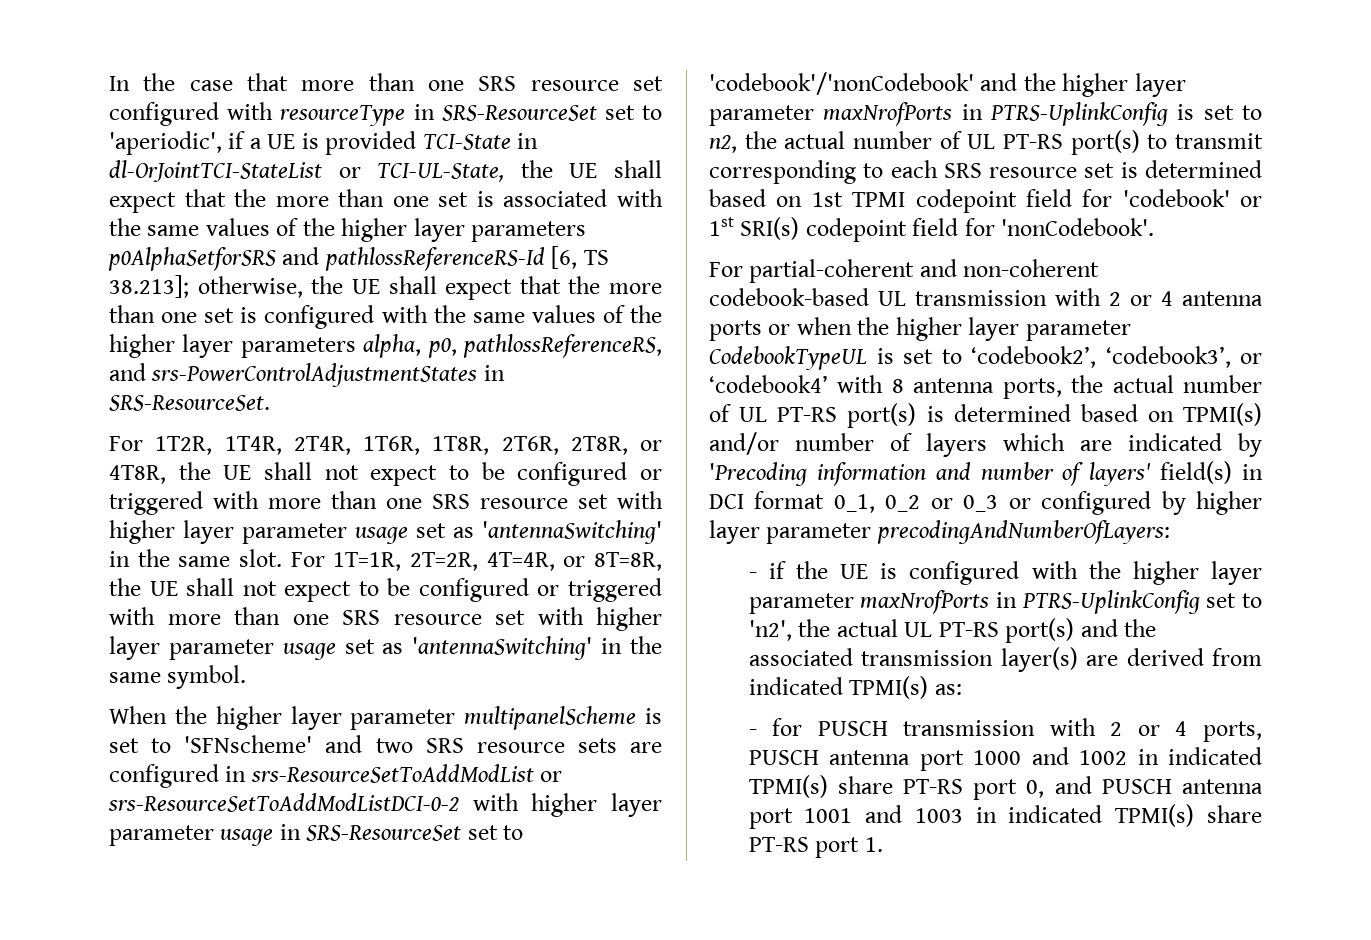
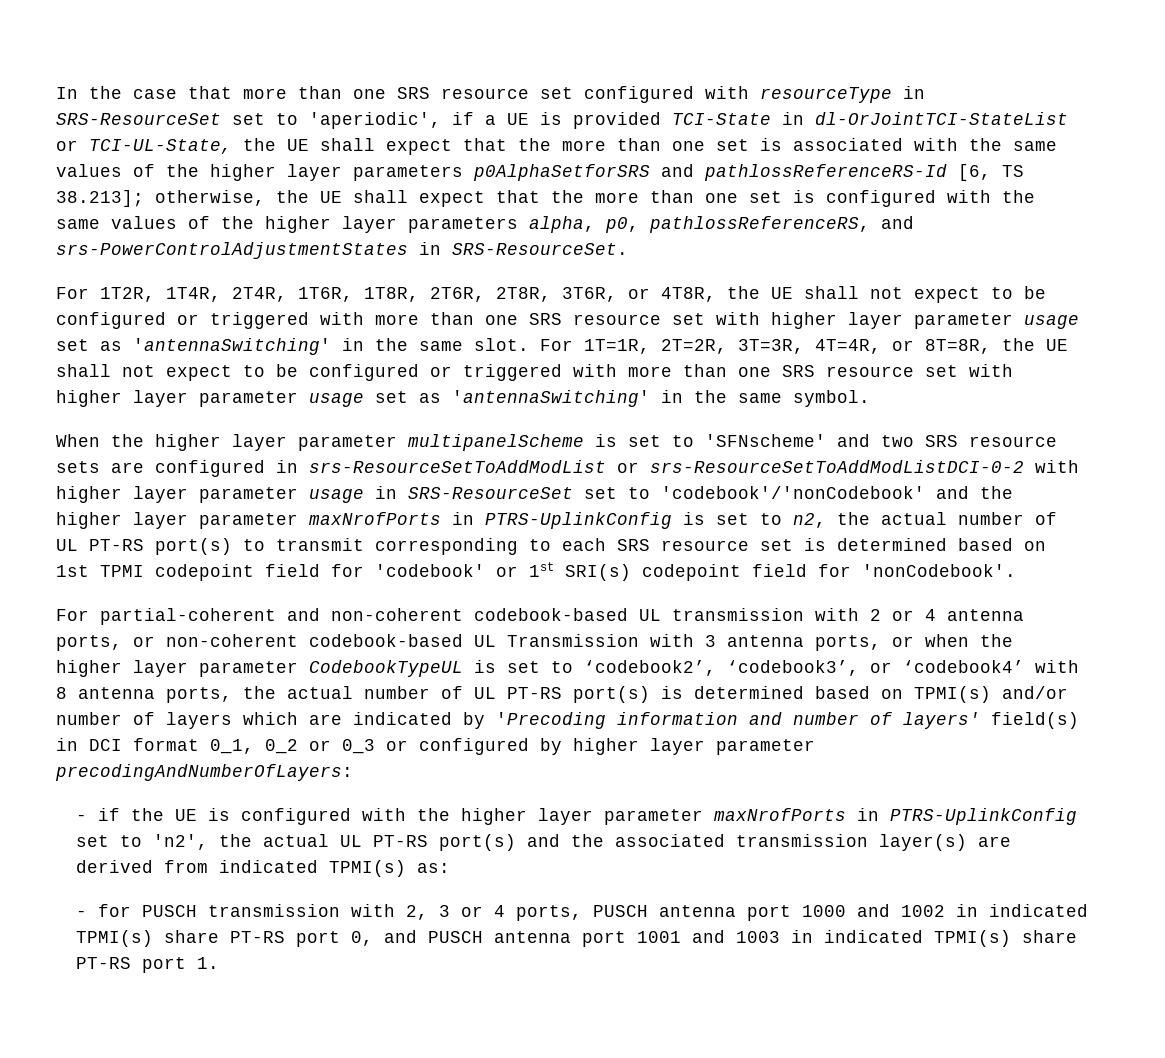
- For 1T2R, 1T4R, 2T4R, 1T6R, 1T8R, 2T6R, 2T8R, or 4T8R, the UE shall not expect to be configured or triggered with more than one SRS resource set with higher layer parameter usage set as 'antennaSwitching' in the same slot.
+ For 1T2R, 1T4R, 2T4R, 1T6R, 1T8R, 2T6R, 2T8R, 3T6R, or 4T8R, the UE shall not expect to be configured or triggered with more than one SRS resource set with higher layer parameter usage set as 'antennaSwitching' in the same slot.
- For 1T=1R, 2T=2R, 4T=4R, or 8T=8R, the UE shall not expect to be configured or triggered with more than one SRS resource set with higher layer parameter usage set as 'antennaSwitching' in the same symbol.
+ For 1T=1R, 2T=2R, 3T=3R, 4T=4R, or 8T=8R, the UE shall not expect to be configured or triggered with more than one SRS resource set with higher layer parameter usage set as 'antennaSwitching' in the same symbol.
- For partial-coherent and non-coherent codebook-based UL transmission with 2 or 4 antenna ports or when the higher layer parameter CodebookTypeUL is set to ‘codebook2’, ‘codebook3’, or ‘codebook4’ with 8 antenna ports, the actual number of UL PT-RS port(s) is determined based on TPMI(s) and/or number of layers which are indicated by 'Precoding information and number of layers' field(s) in DCI format 0_1, 0_2 or 0_3 or configured by higher layer parameter precodingAndNumberOfLayers:
+ For partial-coherent and non-coherent codebook-based UL transmission with 2 or 4 antenna ports, or non-coherent codebook-based UL Transmission with 3 antenna ports, or when the higher layer parameter CodebookTypeUL is set to ‘codebook2’, ‘codebook3’, or ‘codebook4’ with 8 antenna ports, the actual number of UL PT-RS port(s) is determined based on TPMI(s) and/or number of layers which are indicated by 'Precoding information and number of layers' field(s) in DCI format 0_1, 0_2 or 0_3 or configured by higher layer parameter precodingAndNumberOfLayers:
- - for PUSCH transmission with 2 or 4 ports, PUSCH antenna port 1000 and 1002 in indicated TPMI(s) share PT-RS port 0, and PUSCH antenna port 1001 and 1003 in indicated TPMI(s) share PT-RS port 1.
+ - for PUSCH transmission with 2, 3 or 4 ports, PUSCH antenna port 1000 and 1002 in indicated TPMI(s) share PT-RS port 0, and PUSCH antenna port 1001 and 1003 in indicated TPMI(s) share PT-RS port 1.

